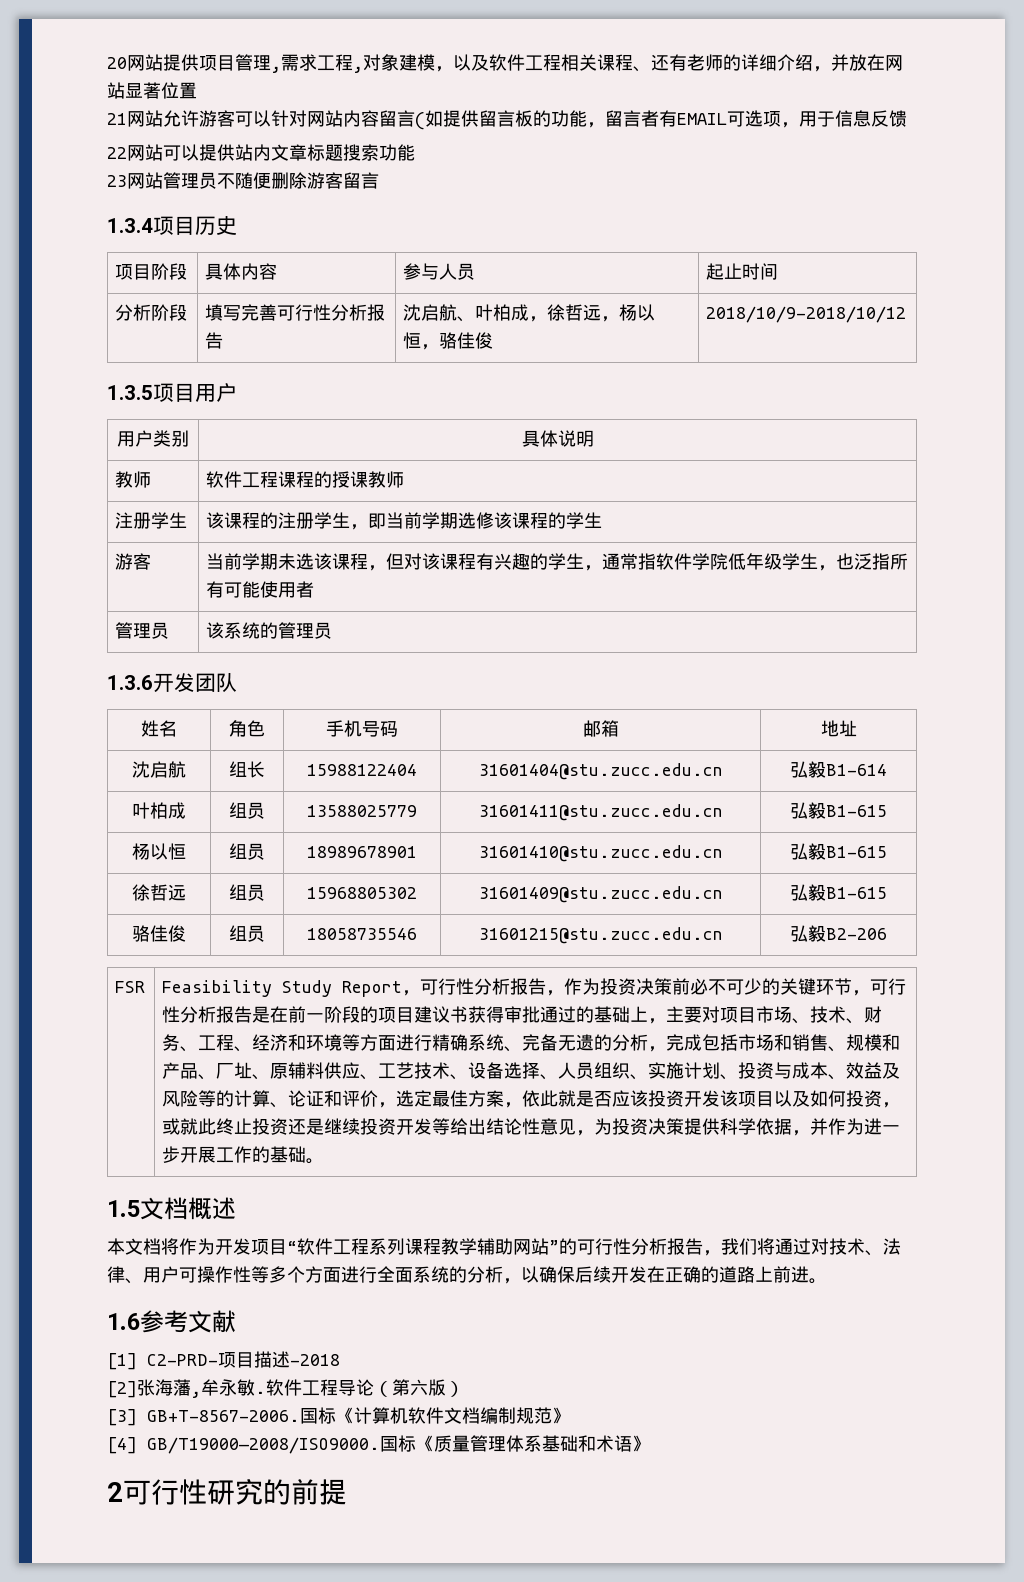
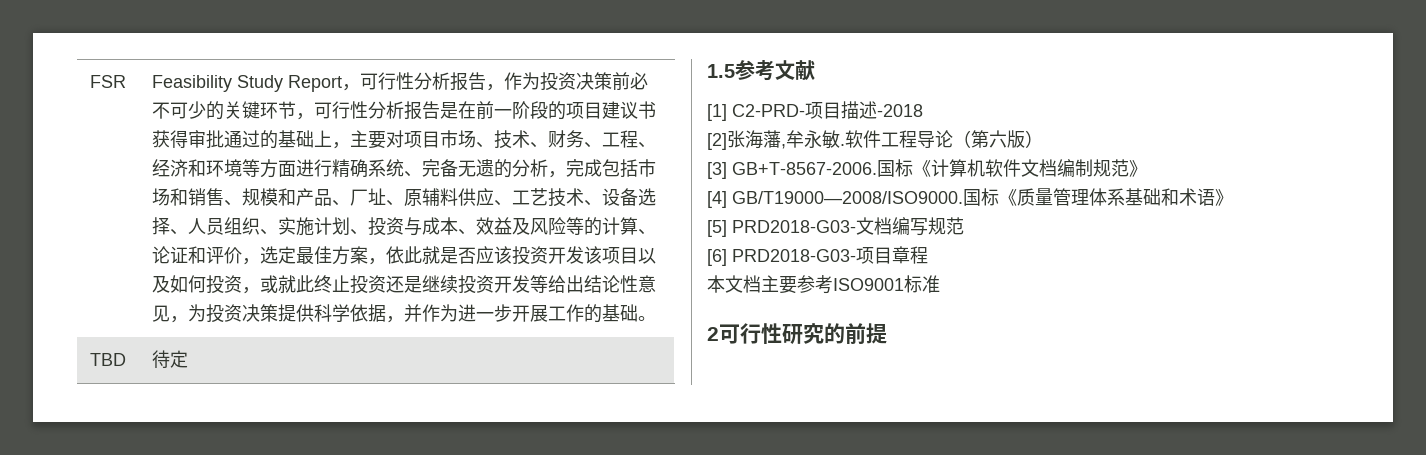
- 20网站提供项目管理,需求工程,对象建模，以及软件工程相关课程、还有老师的详细介绍，并放在网站显著位置
- 21网站允许游客可以针对网站内容留言(如提供留言板的功能，留言者有EMAIL可选项，用于信息反馈
- 22网站可以提供站内文章标题搜索功能
- 23网站管理员不随便删除游客留言
- 1.3.4项目历史
- 项目阶段 | 具体内容 | 参与人员 | 起止时间
- 分析阶段 | 填写完善可行性分析报告 | 沈启航、叶柏成，徐哲远，杨以恒，骆佳俊 | 2018/10/9-2018/10/12
- 1.3.5项目用户
- 用户类别 | 具体说明
- 教师 | 软件工程课程的授课教师
- 注册学生 | 该课程的注册学生，即当前学期选修该课程的学生
- 游客 | 当前学期未选该课程，但对该课程有兴趣的学生，通常指软件学院低年级学生，也泛指所有可能使用者
- 管理员 | 该系统的管理员
- 1.3.6开发团队
- 姓名 | 角色 | 手机号码 | 邮箱 | 地址
- 沈启航 | 组长 | 15988122404 | 31601404@stu.zucc.edu.cn | 弘毅B1-614
- 叶柏成 | 组员 | 13588025779 | 31601411@stu.zucc.edu.cn | 弘毅B1-615
- 杨以恒 | 组员 | 18989678901 | 31601410@stu.zucc.edu.cn | 弘毅B1-615
- 徐哲远 | 组员 | 15968805302 | 31601409@stu.zucc.edu.cn | 弘毅B1-615
- 骆佳俊 | 组员 | 18058735546 | 31601215@stu.zucc.edu.cn | 弘毅B2-206
+ TBD | 待定
- 1.5文档概述
- 本文档将作为开发项目“软件工程系列课程教学辅助网站”的可行性分析报告，我们将通过对技术、法律、用户可操作性等多个方面进行全面系统的分析，以确保后续开发在正确的道路上前进。
- 1.6参考文献
+ 1.5参考文献
+ [5] PRD2018-G03-文档编写规范
+ [6] PRD2018-G03-项目章程
+ 本文档主要参考ISO9001标准

